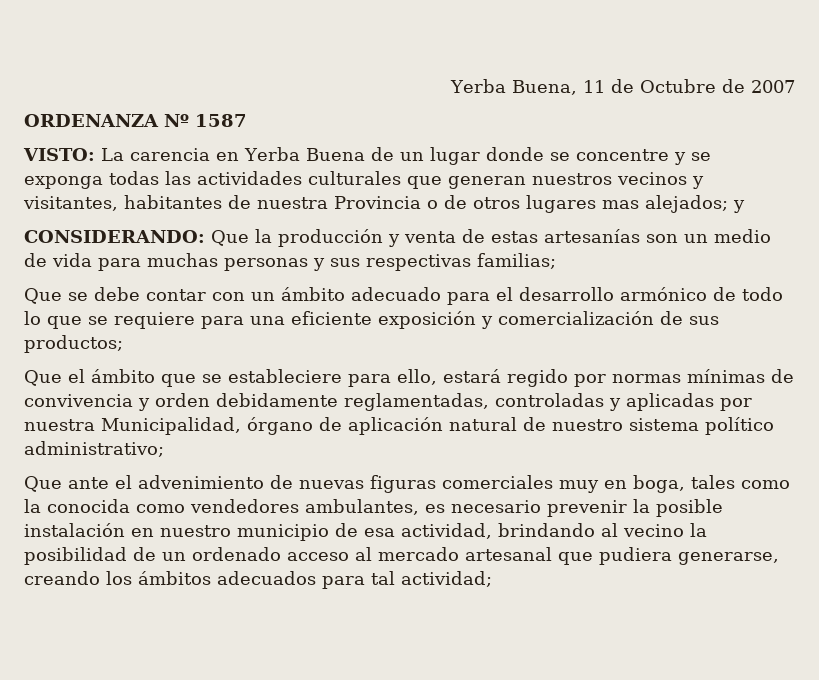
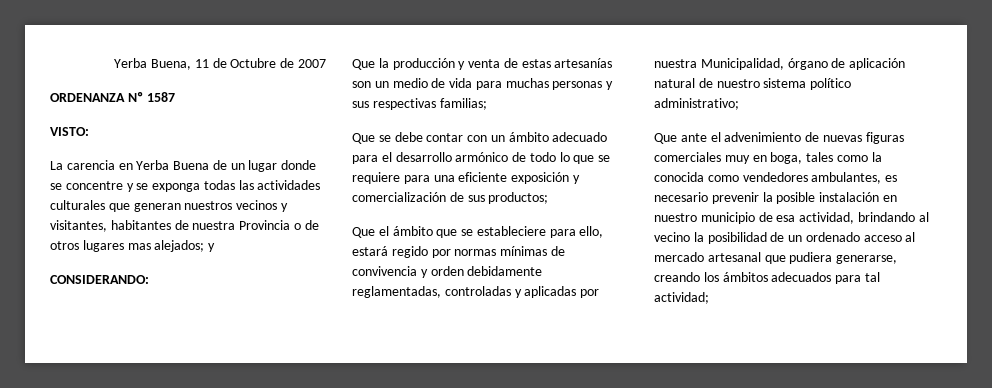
- VISTO: La carencia en Yerba Buena de un lugar donde se concentre y se exponga todas las actividades culturales que generan nuestros vecinos y visitantes, habitantes de nuestra Provincia o de otros lugares mas alejados; y
+ VISTO:
+ La carencia en Yerba Buena de un lugar donde se concentre y se exponga todas las actividades culturales que generan nuestros vecinos y visitantes, habitantes de nuestra Provincia o de otros lugares mas alejados; y
- CONSIDERANDO: Que la producción y venta de estas artesanías son un medio de vida para muchas personas y sus respectivas familias;
+ CONSIDERANDO:
+ Que la producción y venta de estas artesanías son un medio de vida para muchas personas y sus respectivas familias;

